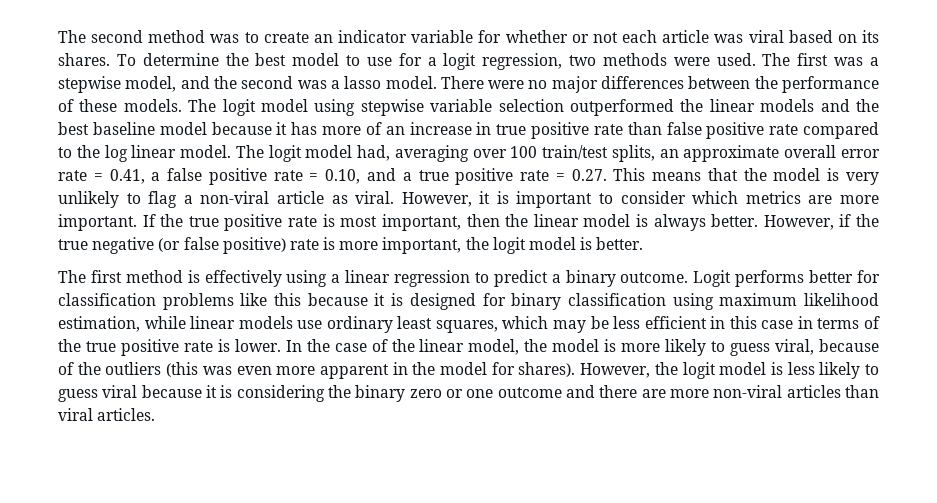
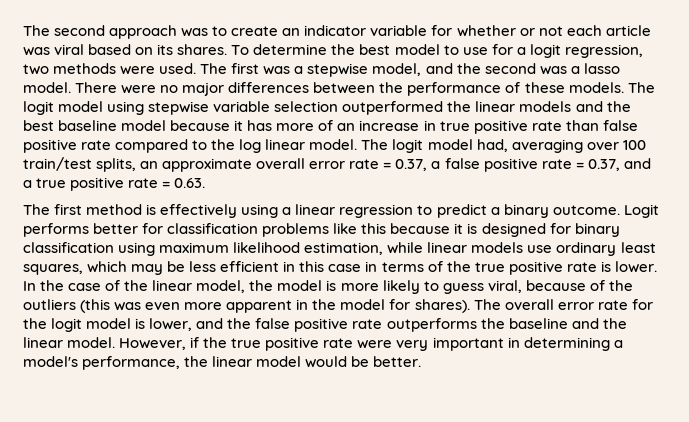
- The second method was to create an indicator variable for whether or not each article was viral based on its shares.
+ The second approach was to create an indicator variable for whether or not each article was viral based on its shares.
- The logit model had, averaging over 100 train/test splits, an approximate overall error rate = 0.41, a false positive rate = 0.10, and a true positive rate = 0.27. This means that the model is very unlikely to flag a non-viral article as viral. However, it is important to consider which metrics are more important. If the true positive rate is most important, then the linear model is always better. However, if the true negative (or false positive) rate is more important, the logit model is better.
+ The logit model had, averaging over 100 train/test splits, an approximate overall error rate = 0.37, a false positive rate = 0.37, and a true positive rate = 0.63.
- However, the logit model is less likely to guess viral because it is considering the binary zero or one outcome and there are more non-viral articles than viral articles.
+ The overall error rate for the logit model is lower, and the false positive rate outperforms the baseline and the linear model. However, if the true positive rate were very important in determining a model's performance, the linear model would be better.

